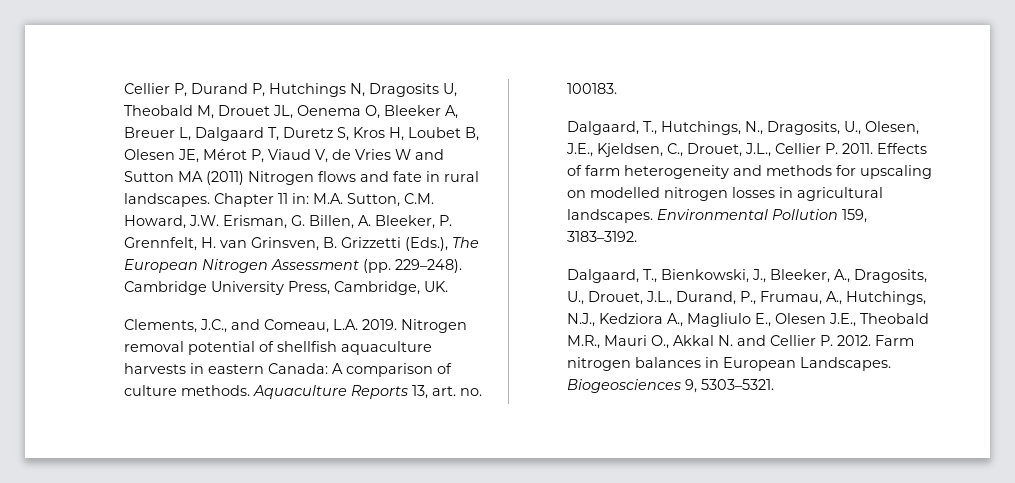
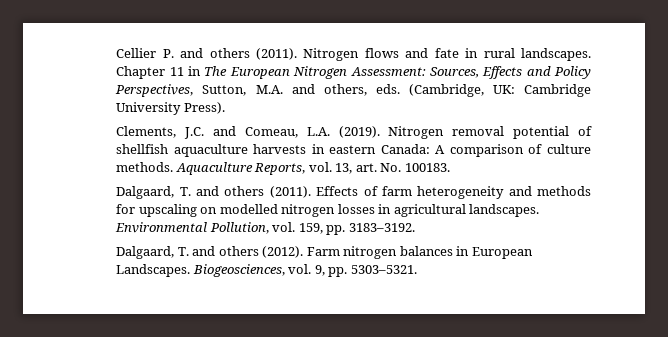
- Cellier P, Durand P, Hutchings N, Dragosits U, Theobald M, Drouet JL, Oenema O, Bleeker A, Breuer L, Dalgaard T, Duretz S, Kros H, Loubet B, Olesen JE, Mérot P, Viaud V, de Vries W and Sutton MA (2011) Nitrogen flows and fate in rural landscapes.
+ Cellier P. and others (2011). Nitrogen flows and fate in rural landscapes.
- Chapter 11 in: M.A. Sutton, C.M. Howard, J.W. Erisman, G. Billen, A. Bleeker, P. Grennfelt, H. van Grinsven, B. Grizzetti (Eds.), The European Nitrogen Assessment (pp. 229–248). Cambridge University Press, Cambridge, UK.
+ Chapter 11 in The European Nitrogen Assessment: Sources, Effects and Policy Perspectives, Sutton, M.A. and others, eds. (Cambridge, UK: Cambridge University Press).
- Clements, J.C., and Comeau, L.A. 2019.
+ Clements, J.C. and Comeau, L.A. (2019).
- Aquaculture Reports 13, art. no. 100183.
+ Aquaculture Reports, vol. 13, art. No. 100183.
- Dalgaard, T., Hutchings, N., Dragosits, U., Olesen, J.E., Kjeldsen, C., Drouet, J.L., Cellier P. 2011.
+ Dalgaard, T. and others (2011).
- Environmental Pollution 159, 3183–3192.
- Dalgaard, T., Bienkowski, J., Bleeker, A., Dragosits, U., Drouet, J.L., Durand, P., Frumau, A., Hutchings, N.J., Kedziora A., Magliulo E., Olesen J.E., Theobald M.R., Mauri O., Akkal N. and Cellier P. 2012.
+ Environmental Pollution, vol. 159, pp. 3183–3192.
+ Dalgaard, T. and others (2012).
- Biogeosciences 9, 5303–5321.
+ Biogeosciences, vol. 9, pp. 5303–5321.

